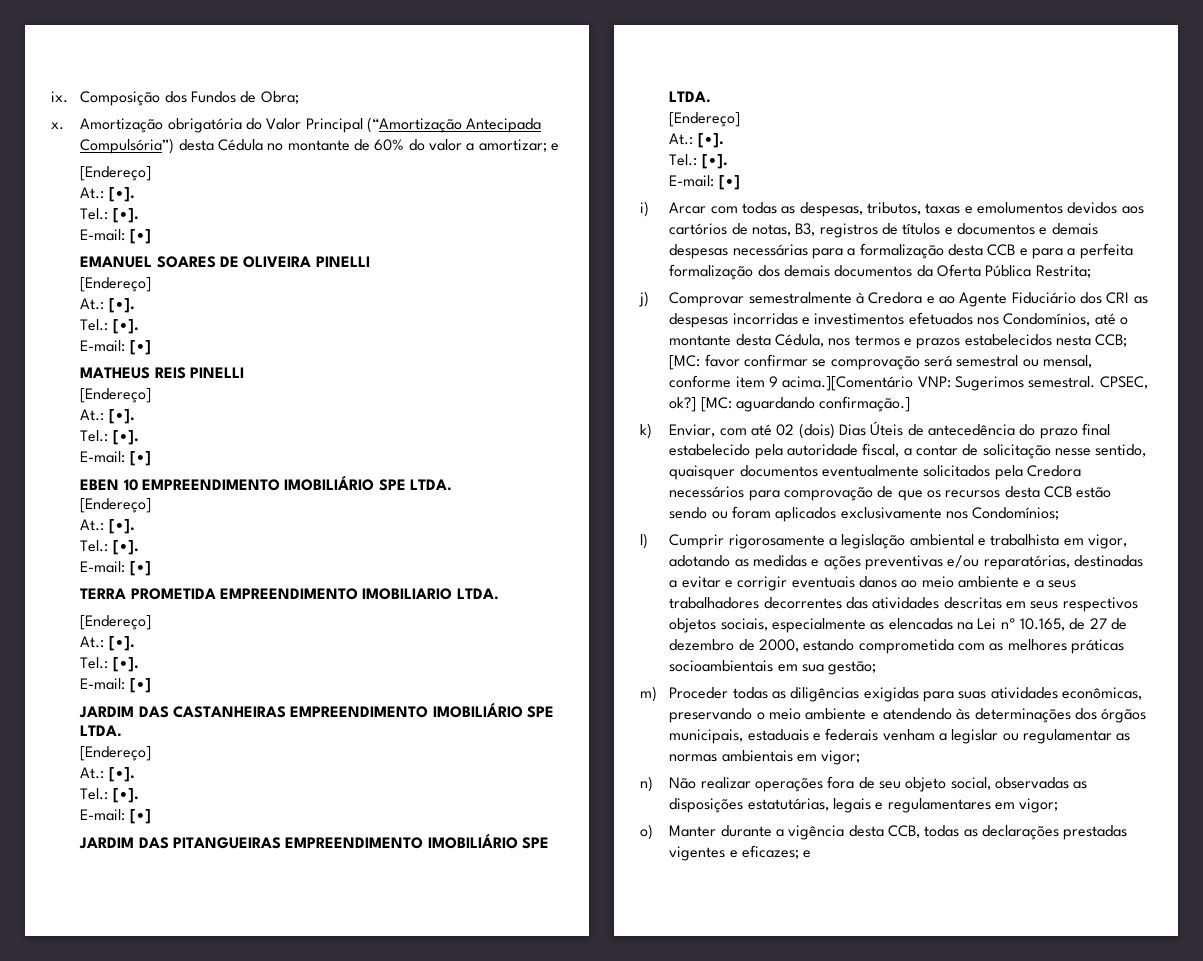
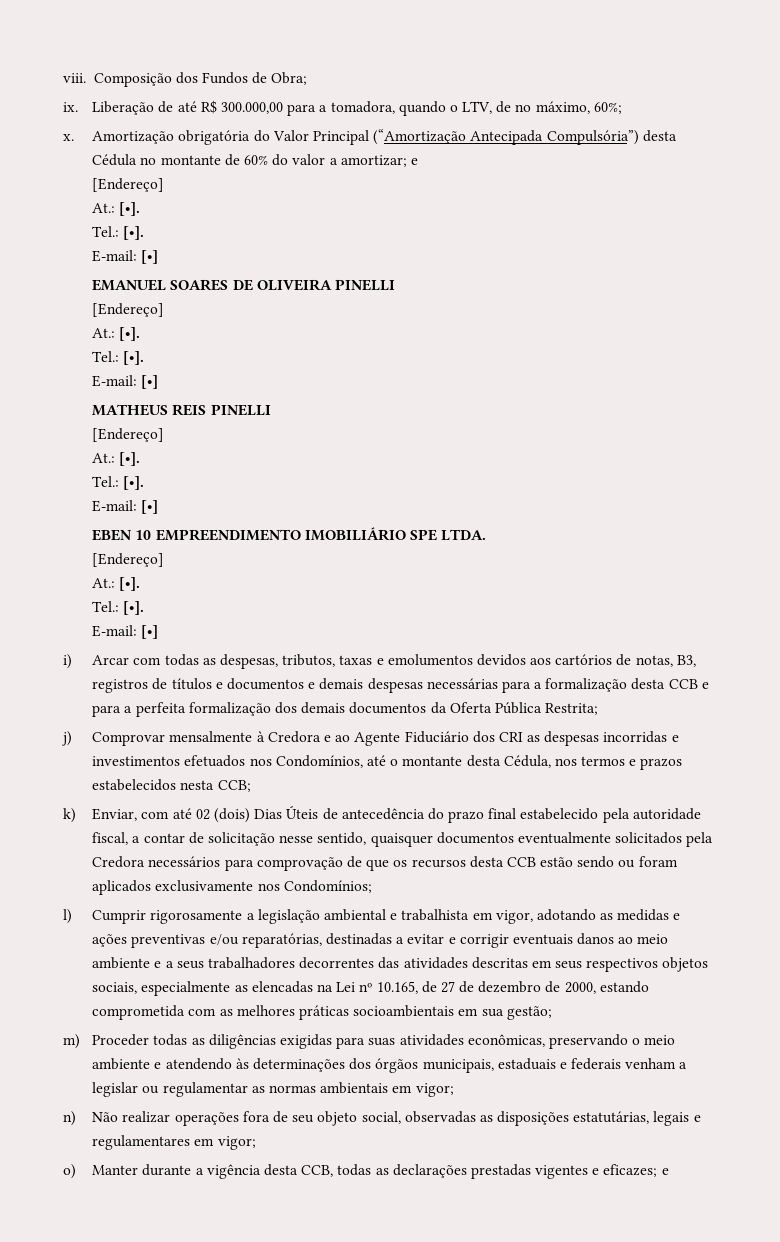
- ix.
+ viii.
+ ix. Liberação de até R$ 300.000,00 para a tomadora, quando o LTV, de no máximo, 60%;
- TERRA PROMETIDA EMPREENDIMENTO IMOBILIARIO LTDA.
- [Endereço]
- At.: [•].
- Tel.: [•].
- E-mail: [•]
- JARDIM DAS CASTANHEIRAS EMPREENDIMENTO IMOBILIÁRIO SPE LTDA.
- [Endereço]
- At.: [•].
- Tel.: [•].
- E-mail: [•]
- JARDIM DAS PITANGUEIRAS EMPREENDIMENTO IMOBILIÁRIO SPE LTDA.
- [Endereço]
- At.: [•].
- Tel.: [•].
- E-mail: [•]
- j) Comprovar semestralmente à Credora e ao Agente Fiduciário dos CRI as despesas incorridas e investimentos efetuados nos Condomínios, até o montante desta Cédula, nos termos e prazos estabelecidos nesta CCB; [MC: favor confirmar se comprovação será semestral ou mensal, conforme item 9 acima.][Comentário VNP: Sugerimos semestral. CPSEC, ok?] [MC: aguardando confirmação.]
+ j) Comprovar mensalmente à Credora e ao Agente Fiduciário dos CRI as despesas incorridas e investimentos efetuados nos Condomínios, até o montante desta Cédula, nos termos e prazos estabelecidos nesta CCB;

